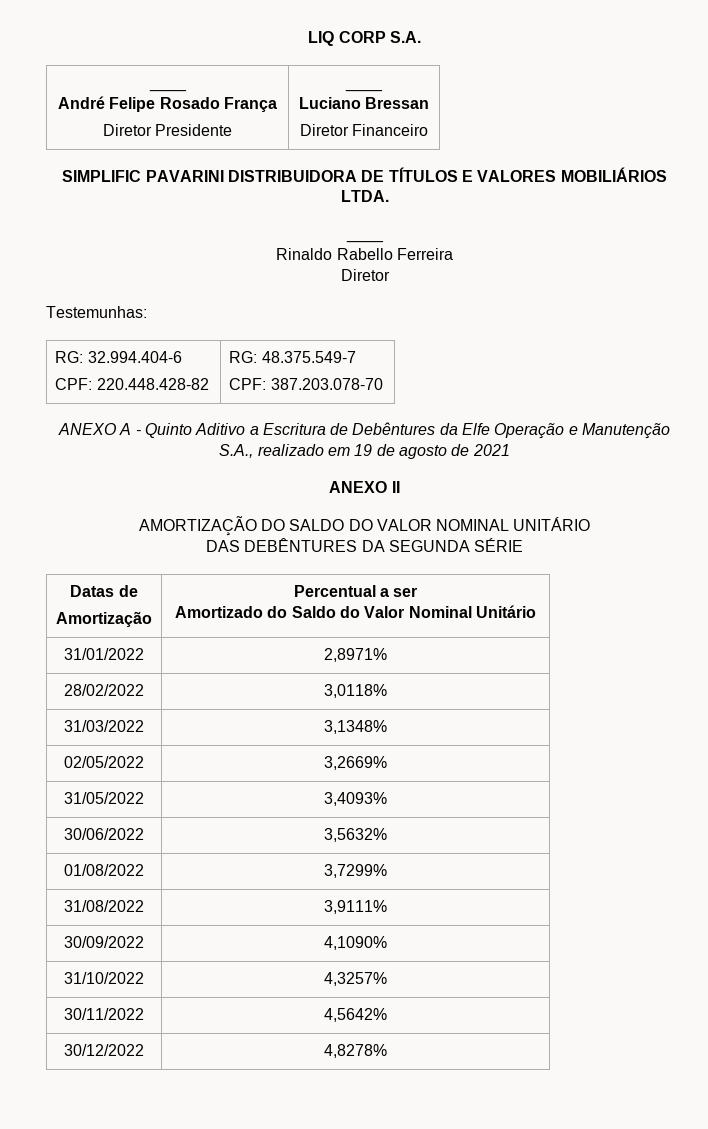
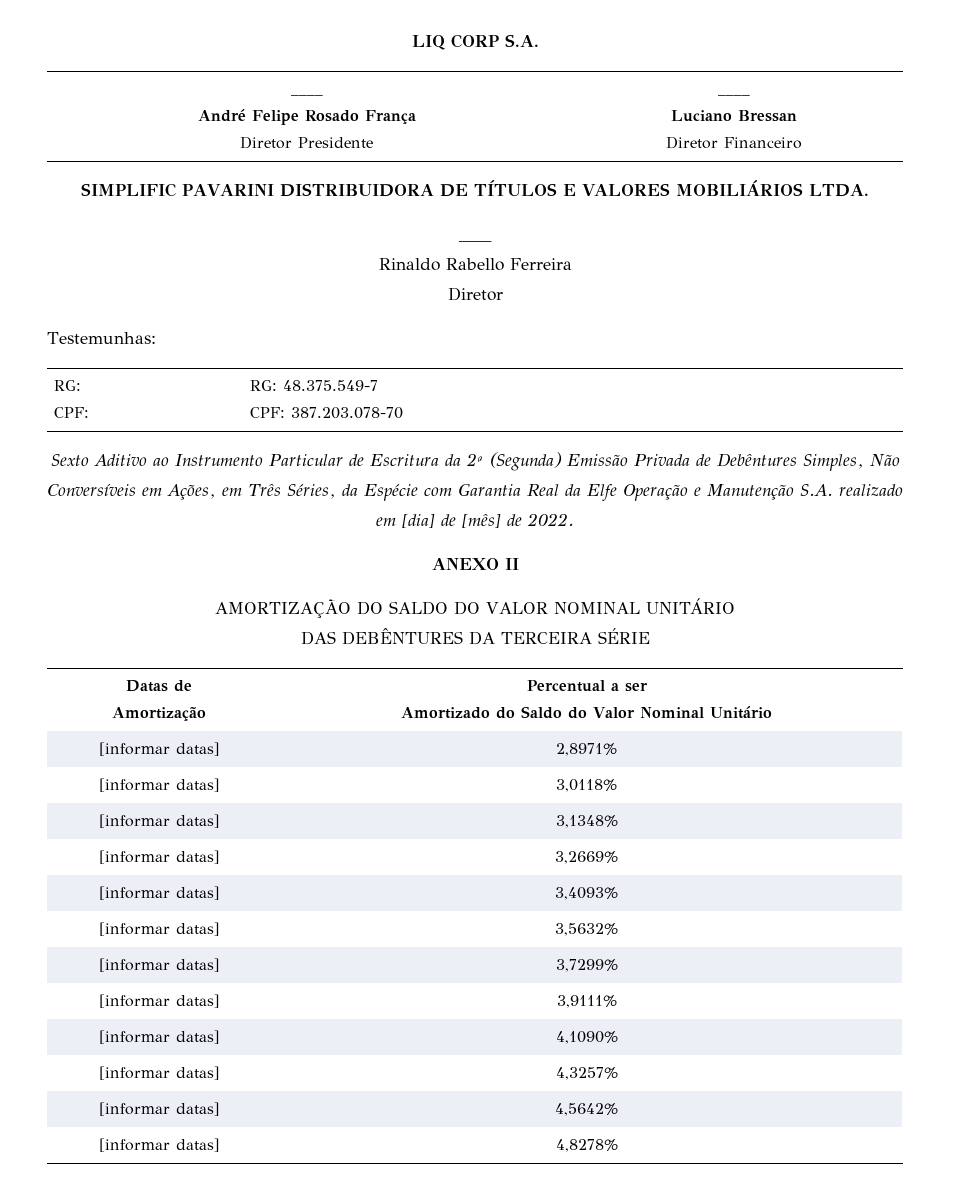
  Testemunhas:
- RG: 32.994.404-6
- CPF: 220.448.428-82 | RG: 48.375.549-7
+ RG:
+ CPF: | RG: 48.375.549-7
- ANEXO A - Quinto Aditivo a Escritura de Debêntures da Elfe Operação e Manutenção S.A., realizado em 19 de agosto de 2021
+ Sexto Aditivo ao Instrumento Particular de Escritura da 2ª (Segunda) Emissão Privada de Debêntures Simples, Não Conversíveis em Ações, em Três Séries, da Espécie com Garantia Real da Elfe Operação e Manutenção S.A. realizado em [dia] de [mês] de 2022.
- DAS DEBÊNTURES DA SEGUNDA SÉRIE
+ DAS DEBÊNTURES DA TERCEIRA SÉRIE
- 31/01/2022 | 2,8971%
+ [informar datas] | 2,8971%
- 28/02/2022 | 3,0118%
+ [informar datas] | 3,0118%
- 31/03/2022 | 3,1348%
+ [informar datas] | 3,1348%
- 02/05/2022 | 3,2669%
+ [informar datas] | 3,2669%
- 31/05/2022 | 3,4093%
+ [informar datas] | 3,4093%
- 30/06/2022 | 3,5632%
+ [informar datas] | 3,5632%
- 01/08/2022 | 3,7299%
+ [informar datas] | 3,7299%
- 31/08/2022 | 3,9111%
+ [informar datas] | 3,9111%
- 30/09/2022 | 4,1090%
+ [informar datas] | 4,1090%
- 31/10/2022 | 4,3257%
+ [informar datas] | 4,3257%
- 30/11/2022 | 4,5642%
+ [informar datas] | 4,5642%
- 30/12/2022 | 4,8278%
+ [informar datas] | 4,8278%

